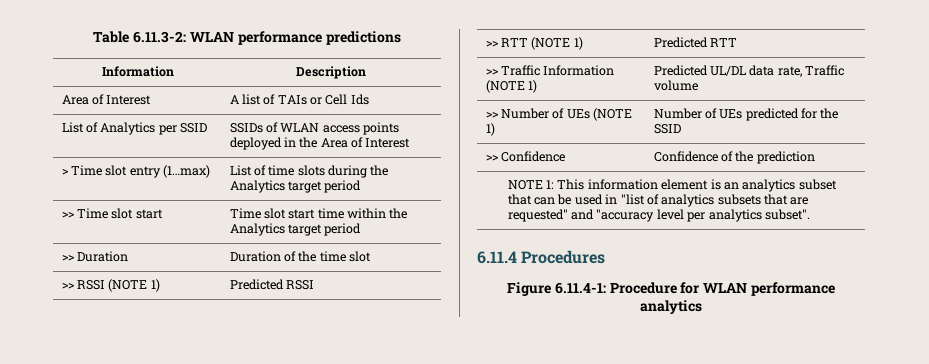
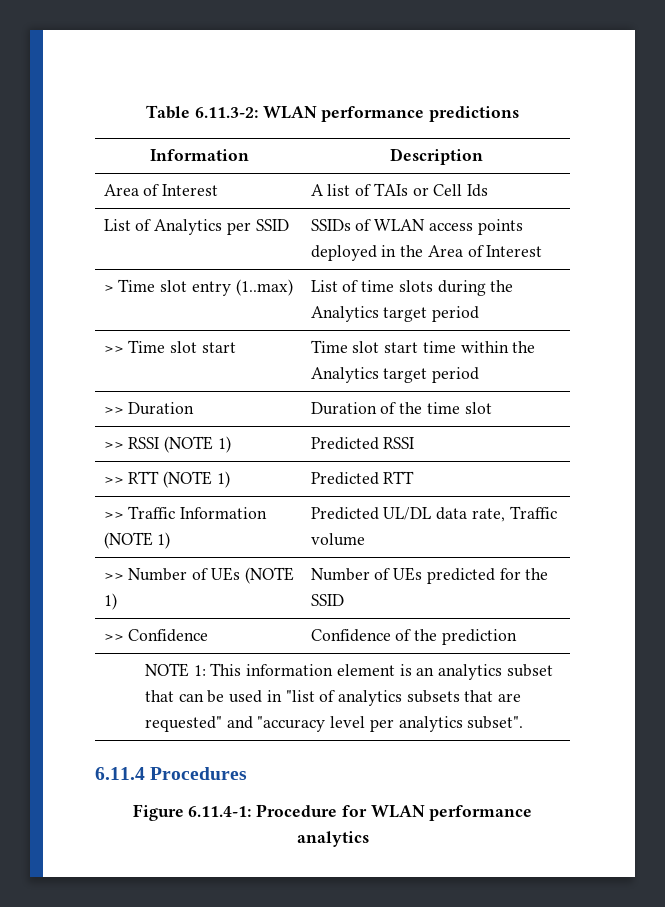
- > Time slot entry (1…max) | List of time slots during the Analytics target period
+ > Time slot entry (1..max) | List of time slots during the Analytics target period

